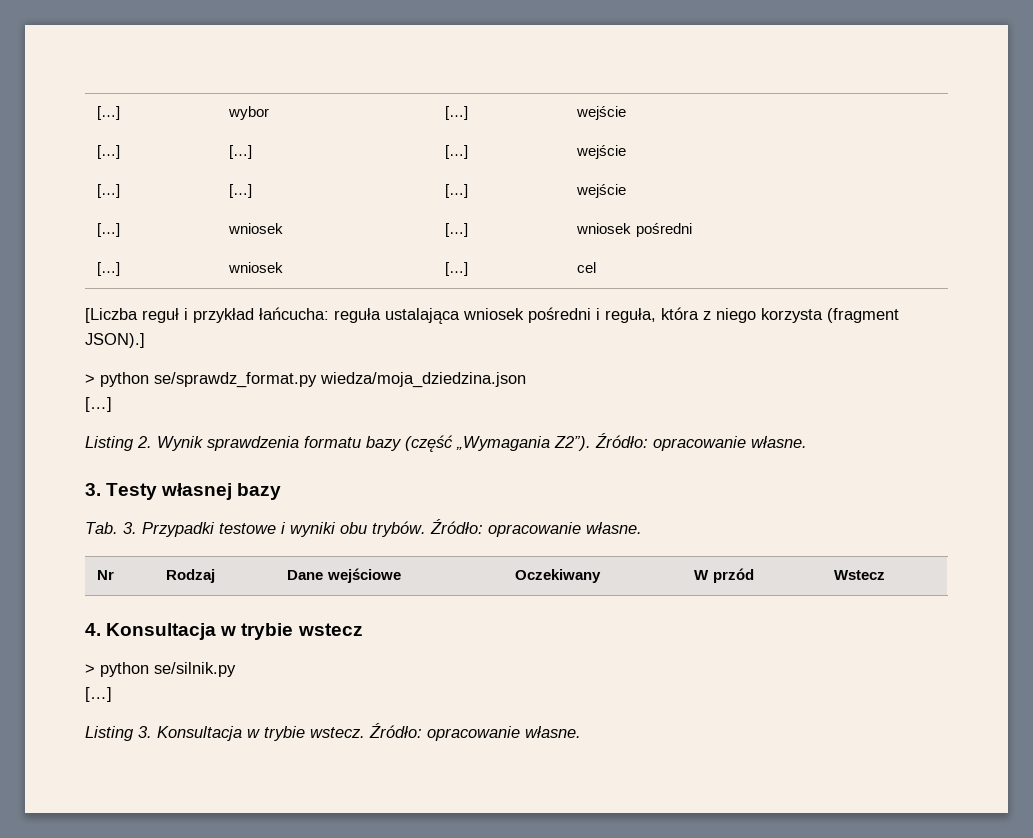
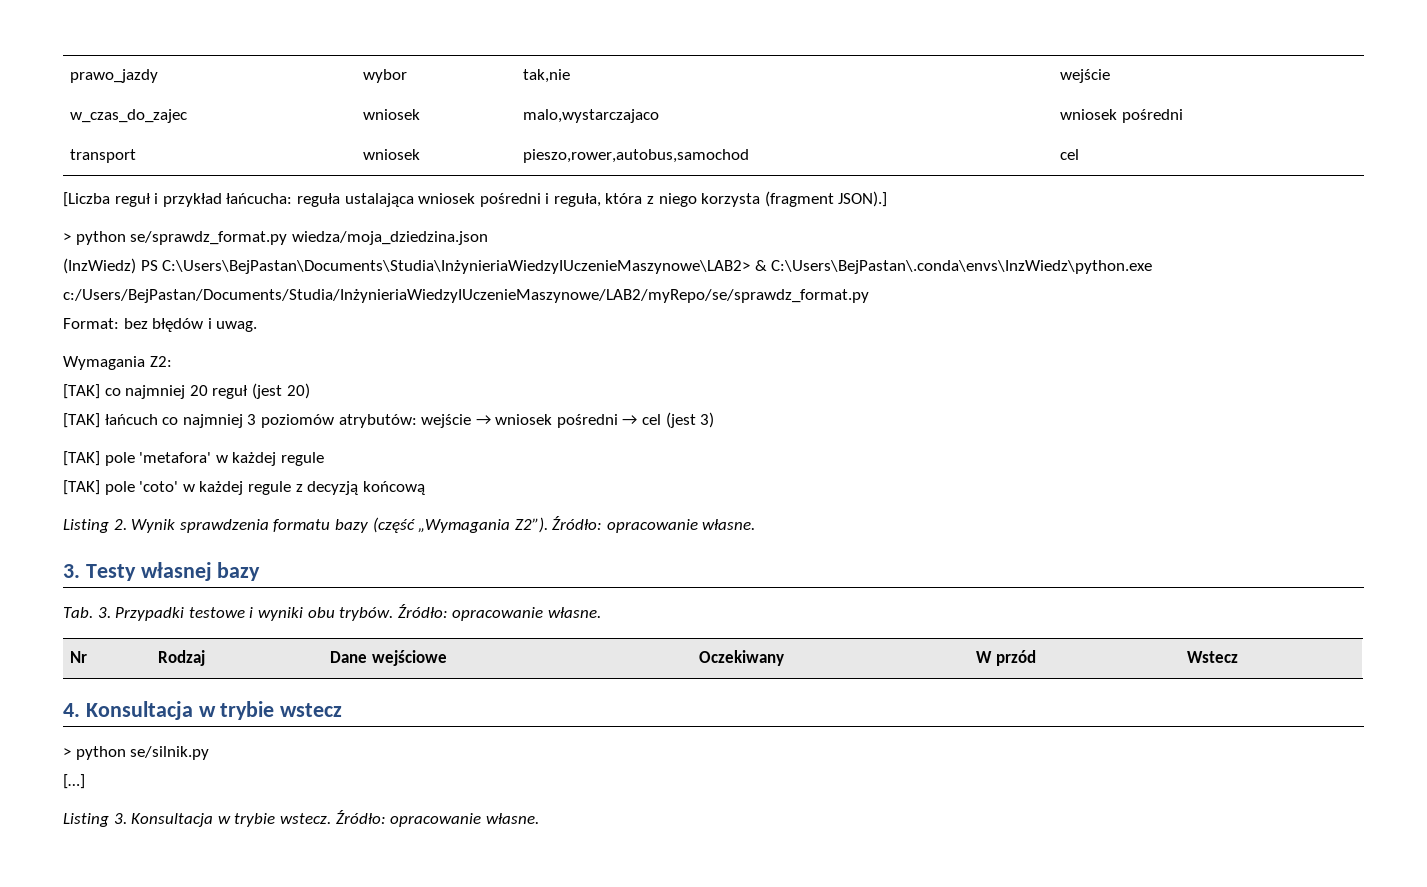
- […] | wybor | […] | wejście
- […] | […] | […] | wejście
- […] | […] | […] | wejście
- […] | wniosek | […] | wniosek pośredni
+ prawo_jazdy | wybor | tak,nie | wejście
+ w_czas_do_zajec | wniosek | malo,wystarczajaco | wniosek pośredni
- […] | wniosek | […] | cel
+ transport | wniosek | pieszo,rower,autobus,samochod | cel
  > python se/sprawdz_format.py wiedza/moja_dziedzina.json
- […]
+ (InzWiedz) PS C:\Users\BejPastan\Documents\Studia\InżynieriaWiedzyIUczenieMaszynowe\LAB2> & C:\Users\BejPastan\.conda\envs\InzWiedz\python.exe c:/Users/BejPastan/Documents/Studia/InżynieriaWiedzyIUczenieMaszynowe/LAB2/myRepo/se/sprawdz_format.py
+ Format: bez błędów i uwag.
+ Wymagania Z2:
+ [TAK] co najmniej 20 reguł (jest 20)
+ [TAK] łańcuch co najmniej 3 poziomów atrybutów: wejście → wniosek pośredni → cel (jest 3)
+ [TAK] pole 'metafora' w każdej regule
+ [TAK] pole 'coto' w każdej regule z decyzją końcową

